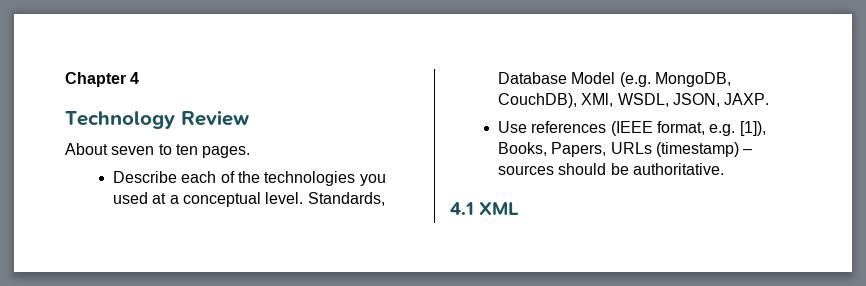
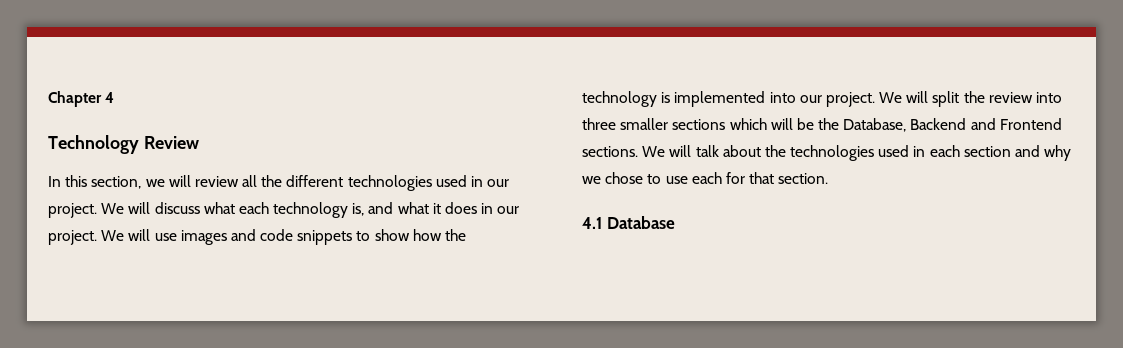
- About seven to ten pages.
- Describe each of the technologies you used at a conceptual level. Standards, Database Model (e.g. MongoDB, CouchDB), XMl, WSDL, JSON, JAXP.
- Use references (IEEE format, e.g. [1]), Books, Papers, URLs (timestamp) – sources should be authoritative.
+ In this section, we will review all the different technologies used in our project. We will discuss what each technology is, and what it does in our project. We will use images and code snippets to show how the technology is implemented into our project. We will split the review into three smaller sections which will be the Database, Backend and Frontend sections. We will talk about the technologies used in each section and why we chose to use each for that section.
- 4.1 XML
+ 4.1 Database

